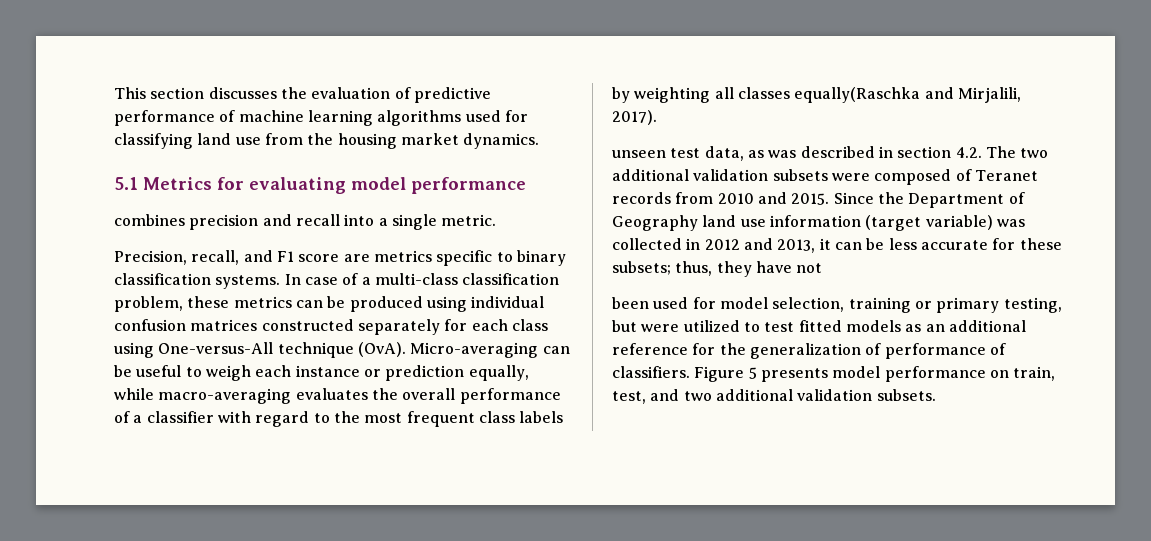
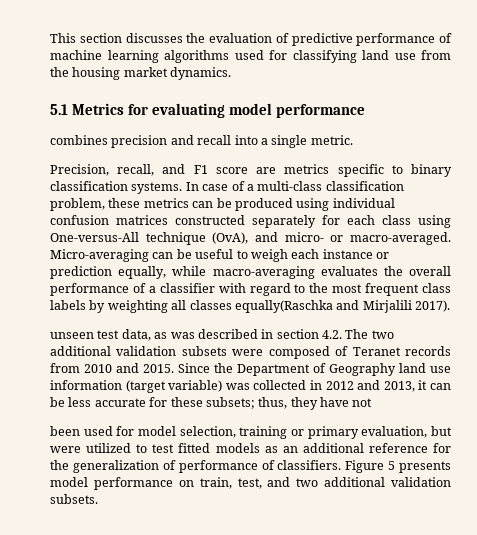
- In case of a multi-class classification problem, these metrics can be produced using individual confusion matrices constructed separately for each class using One-versus-All technique (OvA).
+ In case of a multi-class classification problem, these metrics can be produced using individual confusion matrices constructed separately for each class using One-versus-All technique (OvA), and micro- or macro-averaged.
- Micro-averaging can be useful to weigh each instance or prediction equally, while macro-averaging evaluates the overall performance of a classifier with regard to the most frequent class labels by weighting all classes equally(Raschka and Mirjalili, 2017).
+ Micro-averaging can be useful to weigh each instance or prediction equally, while macro-averaging evaluates the overall performance of a classifier with regard to the most frequent class labels by weighting all classes equally(Raschka and Mirjalili 2017).
- been used for model selection, training or primary testing, but were utilized to test fitted models as an additional reference for the generalization of performance of classifiers.
+ been used for model selection, training or primary evaluation, but were utilized to test fitted models as an additional reference for the generalization of performance of classifiers.

